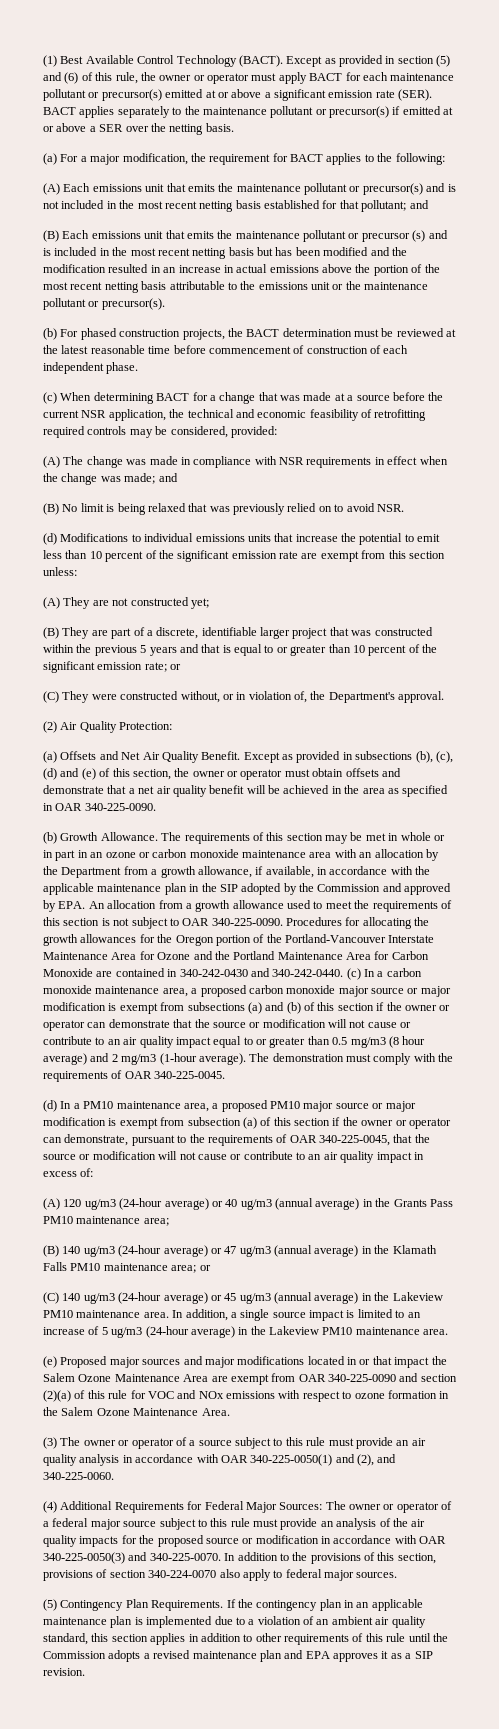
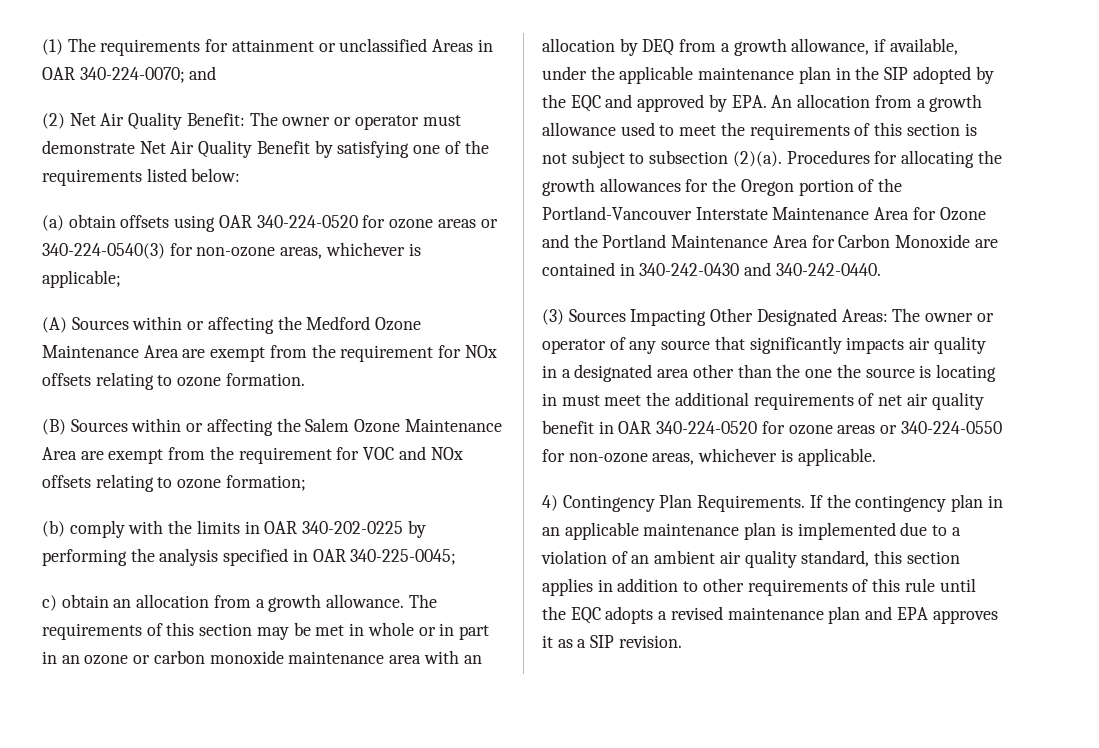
- (1) Best Available Control Technology (BACT). Except as provided in section (5) and (6) of this rule, the owner or operator must apply BACT for each maintenance pollutant or precursor(s) emitted at or above a significant emission rate (SER). BACT applies separately to the maintenance pollutant or precursor(s) if emitted at or above a SER over the netting basis.
- (a) For a major modification, the requirement for BACT applies to the following:
- (A) Each emissions unit that emits the maintenance pollutant or precursor(s) and is not included in the most recent netting basis established for that pollutant; and
- (B) Each emissions unit that emits the maintenance pollutant or precursor (s) and is included in the most recent netting basis but has been modified and the modification resulted in an increase in actual emissions above the portion of the most recent netting basis attributable to the emissions unit or the maintenance pollutant or precursor(s).
- (b) For phased construction projects, the BACT determination must be reviewed at the latest reasonable time before commencement of construction of each independent phase.
- (c) When determining BACT for a change that was made at a source before the current NSR application, the technical and economic feasibility of retrofitting required controls may be considered, provided:
- (A) The change was made in compliance with NSR requirements in effect when the change was made; and
- (B) No limit is being relaxed that was previously relied on to avoid NSR.
- (d) Modifications to individual emissions units that increase the potential to emit less than 10 percent of the significant emission rate are exempt from this section unless:
- (A) They are not constructed yet;
- (B) They are part of a discrete, identifiable larger project that was constructed within the previous 5 years and that is equal to or greater than 10 percent of the significant emission rate; or
- (C) They were constructed without, or in violation of, the Department's approval.
- (2) Air Quality Protection:
- (a) Offsets and Net Air Quality Benefit. Except as provided in subsections (b), (c), (d) and (e) of this section, the owner or operator must obtain offsets and demonstrate that a net air quality benefit will be achieved in the area as specified in OAR 340-225-0090.
- (b) Growth Allowance.
+ (1) The requirements for attainment or unclassified Areas in OAR 340-224-0070; and
+ (2) Net Air Quality Benefit: The owner or operator must demonstrate Net Air Quality Benefit by satisfying one of the requirements listed below:
+ (a) obtain offsets using OAR 340-224-0520 for ozone areas or 340-224-0540(3) for non-ozone areas, whichever is applicable;
+ (A) Sources within or affecting the Medford Ozone Maintenance Area are exempt from the requirement for NOx offsets relating to ozone formation.
+ (B) Sources within or affecting the Salem Ozone Maintenance Area are exempt from the requirement for VOC and NOx offsets relating to ozone formation;
+ (b) comply with the limits in OAR 340-202-0225 by performing the analysis specified in OAR 340-225-0045;
+ c) obtain an allocation from a growth allowance.
- The requirements of this section may be met in whole or in part in an ozone or carbon monoxide maintenance area with an allocation by the Department from a growth allowance, if available, in accordance with the applicable maintenance plan in the SIP adopted by the Commission and approved by EPA. An allocation from a growth allowance used to meet the requirements of this section is not subject to OAR 340-225-0090.
+ The requirements of this section may be met in whole or in part in an ozone or carbon monoxide maintenance area with an allocation by DEQ from a growth allowance, if available, under the applicable maintenance plan in the SIP adopted by the EQC and approved by EPA. An allocation from a growth allowance used to meet the requirements of this section is not subject to subsection (2)(a).
- Procedures for allocating the growth allowances for the Oregon portion of the Portland-Vancouver Interstate Maintenance Area for Ozone and the Portland Maintenance Area for Carbon Monoxide are contained in 340-242-0430 and 340-242-0440. (c) In a carbon monoxide maintenance area, a proposed carbon monoxide major source or major modification is exempt from subsections (a) and (b) of this section if the owner or operator can demonstrate that the source or modification will not cause or contribute to an air quality impact equal to or greater than 0.5 mg/m3 (8 hour average) and 2 mg/m3 (1-hour average). The demonstration must comply with the requirements of OAR 340-225-0045.
- (d) In a PM10 maintenance area, a proposed PM10 major source or major modification is exempt from subsection (a) of this section if the owner or operator can demonstrate, pursuant to the requirements of OAR 340-225-0045, that the source or modification will not cause or contribute to an air quality impact in excess of:
- (A) 120 ug/m3 (24-hour average) or 40 ug/m3 (annual average) in the Grants Pass PM10 maintenance area;
- (B) 140 ug/m3 (24-hour average) or 47 ug/m3 (annual average) in the Klamath Falls PM10 maintenance area; or
- (C) 140 ug/m3 (24-hour average) or 45 ug/m3 (annual average) in the Lakeview PM10 maintenance area. In addition, a single source impact is limited to an increase of 5 ug/m3 (24-hour average) in the Lakeview PM10 maintenance area.
- (e) Proposed major sources and major modifications located in or that impact the Salem Ozone Maintenance Area are exempt from OAR 340-225-0090 and section (2)(a) of this rule for VOC and NOx emissions with respect to ozone formation in the Salem Ozone Maintenance Area.
- (3) The owner or operator of a source subject to this rule must provide an air quality analysis in accordance with OAR 340-225-0050(1) and (2), and 340-225-0060.
- (4) Additional Requirements for Federal Major Sources: The owner or operator of a federal major source subject to this rule must provide an analysis of the air quality impacts for the proposed source or modification in accordance with OAR 340-225-0050(3) and 340-225-0070. In addition to the provisions of this section, provisions of section 340-224-0070 also apply to federal major sources.
- (5) Contingency Plan Requirements.
+ Procedures for allocating the growth allowances for the Oregon portion of the Portland-Vancouver Interstate Maintenance Area for Ozone and the Portland Maintenance Area for Carbon Monoxide are contained in 340-242-0430 and 340-242-0440.
+ (3) Sources Impacting Other Designated Areas: The owner or operator of any source that significantly impacts air quality in a designated area other than the one the source is locating in must meet the additional requirements of net air quality benefit in OAR 340-224-0520 for ozone areas or 340-224-0550 for non-ozone areas, whichever is applicable.
+ 4) Contingency Plan Requirements.
- If the contingency plan in an applicable maintenance plan is implemented due to a violation of an ambient air quality standard, this section applies in addition to other requirements of this rule until the Commission adopts a revised maintenance plan and EPA approves it as a SIP revision.
+ If the contingency plan in an applicable maintenance plan is implemented due to a violation of an ambient air quality standard, this section applies in addition to other requirements of this rule until the EQC adopts a revised maintenance plan and EPA approves it as a SIP revision.

